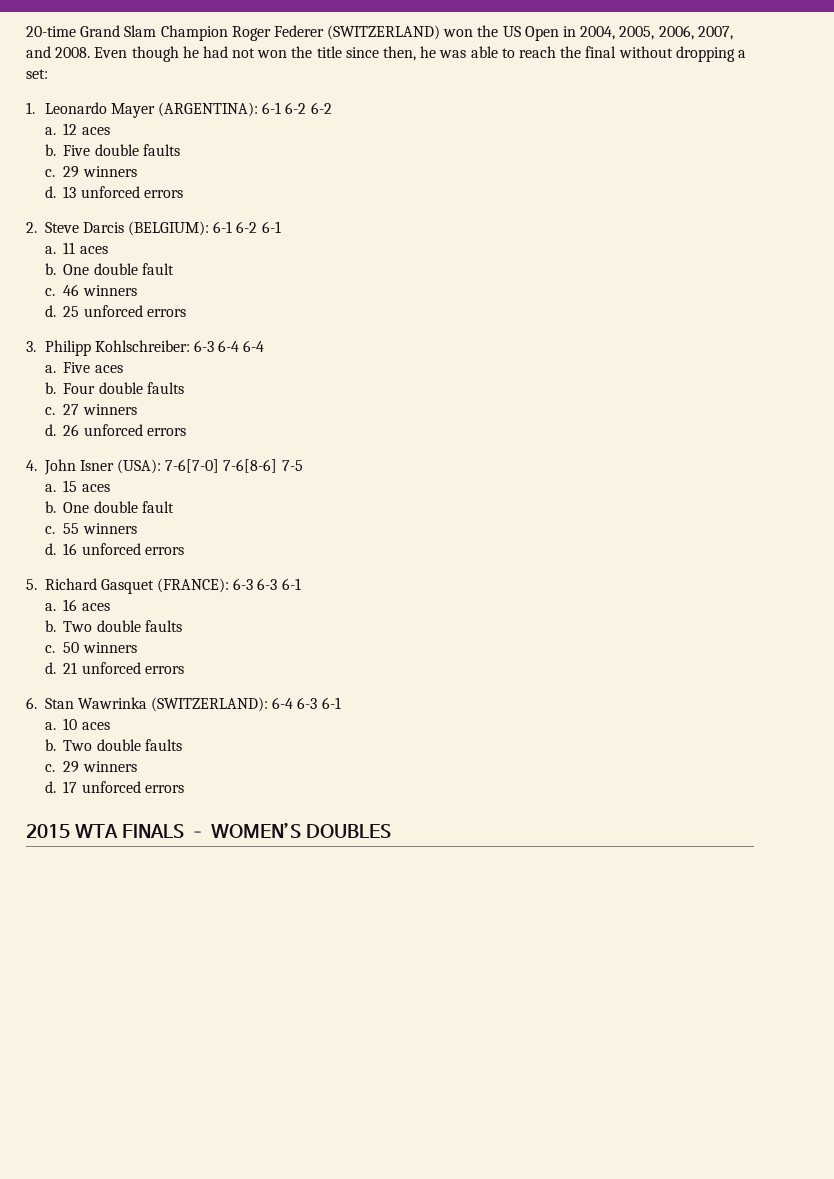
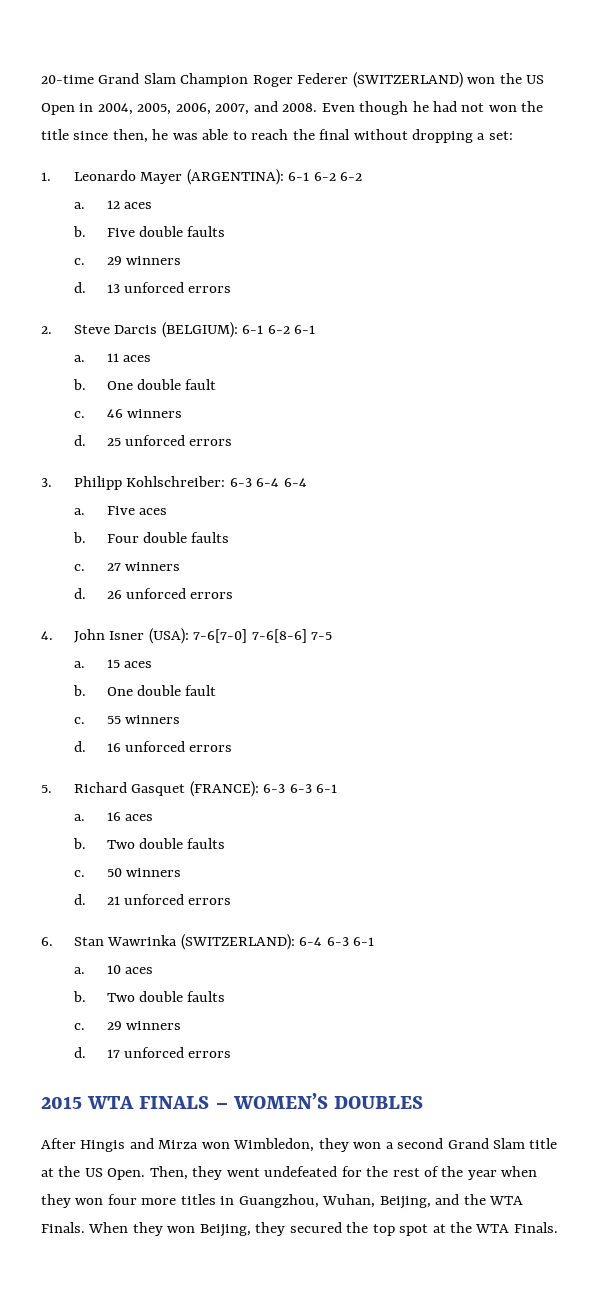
+ After Hingis and Mirza won Wimbledon, they won a second Grand Slam title at the US Open. Then, they went undefeated for the rest of the year when they won four more titles in Guangzhou, Wuhan, Beijing, and the WTA Finals. When they won Beijing, they secured the top spot at the WTA Finals.

